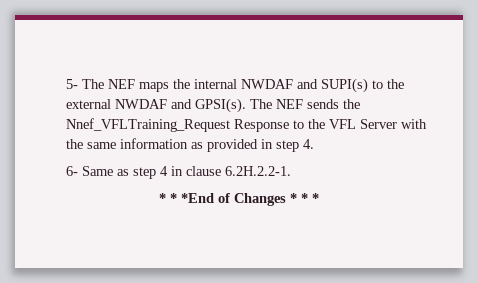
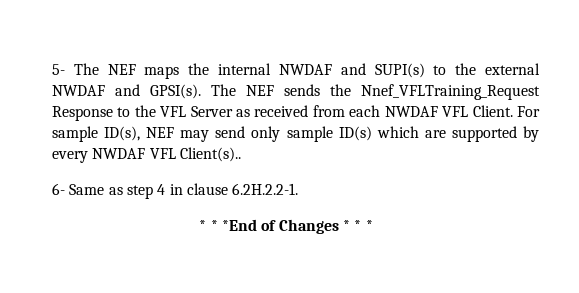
- The NEF sends the Nnef_VFLTraining_Request Response to the VFL Server with the same information as provided in step 4.
+ The NEF sends the Nnef_VFLTraining_Request Response to the VFL Server as received from each NWDAF VFL Client. For sample ID(s), NEF may send only sample ID(s) which are supported by every NWDAF VFL Client(s)..

